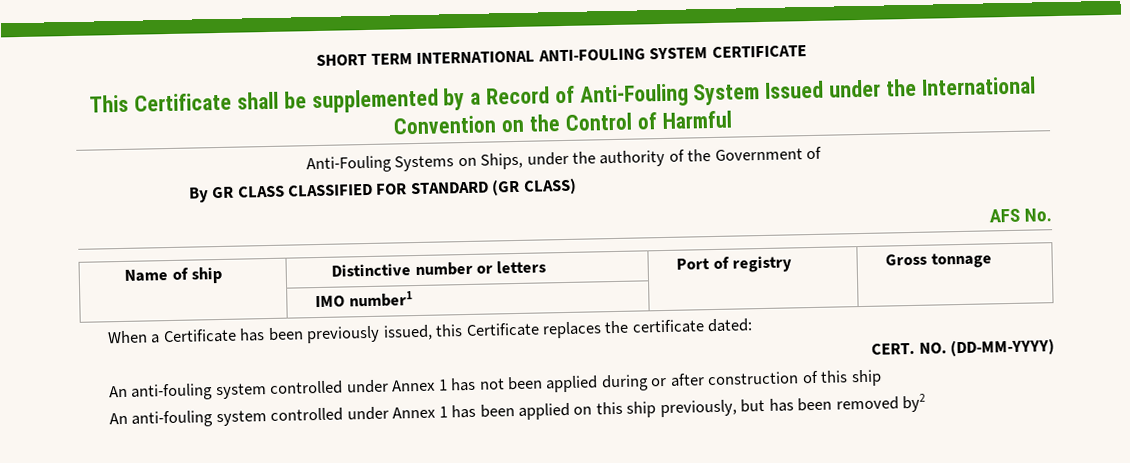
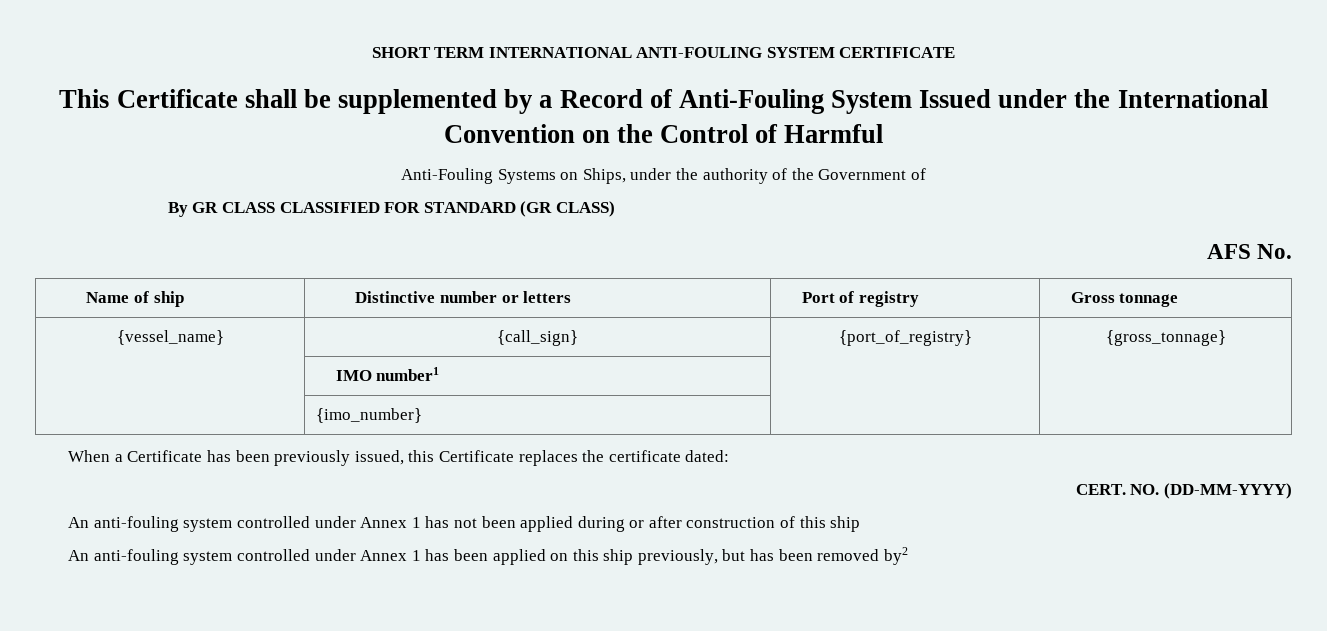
+ {vessel_name} | {call_sign} | {port_of_registry} | {gross_tonnage}
+ | {imo_number} | |

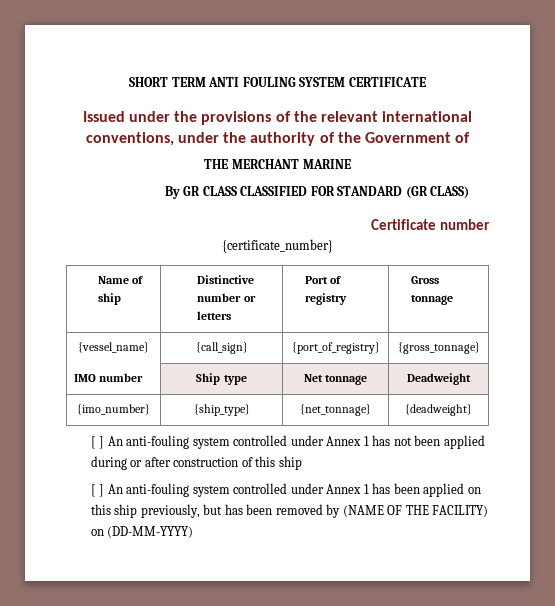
- SHORT TERM INTERNATIONAL ANTI-FOULING SYSTEM CERTIFICATE
+ SHORT TERM ANTI FOULING SYSTEM CERTIFICATE
- This Certificate shall be supplemented by a Record of Anti-Fouling System Issued under the International Convention on the Control of Harmful
- Anti-Fouling Systems on Ships, under the authority of the Government of
+ Issued under the provisions of the relevant international conventions, under the authority of the Government of
+ THE MERCHANT MARINE
- AFS No.
+ Certificate number
+ {certificate_number}
- | IMO number1 | |
- | {imo_number} | |
- When a Certificate has been previously issued, this Certificate replaces the certificate dated:
- CERT. NO. (DD-MM-YYYY)
- An anti-fouling system controlled under Annex 1 has not been applied during or after construction of this ship
+ IMO number | Ship type | Net tonnage | Deadweight
+ {imo_number} | {ship_type} | {net_tonnage} | {deadweight}
+ [ ] An anti-fouling system controlled under Annex 1 has not been applied during or after construction of this ship
- An anti-fouling system controlled under Annex 1 has been applied on this ship previously, but has been removed by2
+ [ ] An anti-fouling system controlled under Annex 1 has been applied on this ship previously, but has been removed by (NAME OF THE FACILITY) on (DD-MM-YYYY)

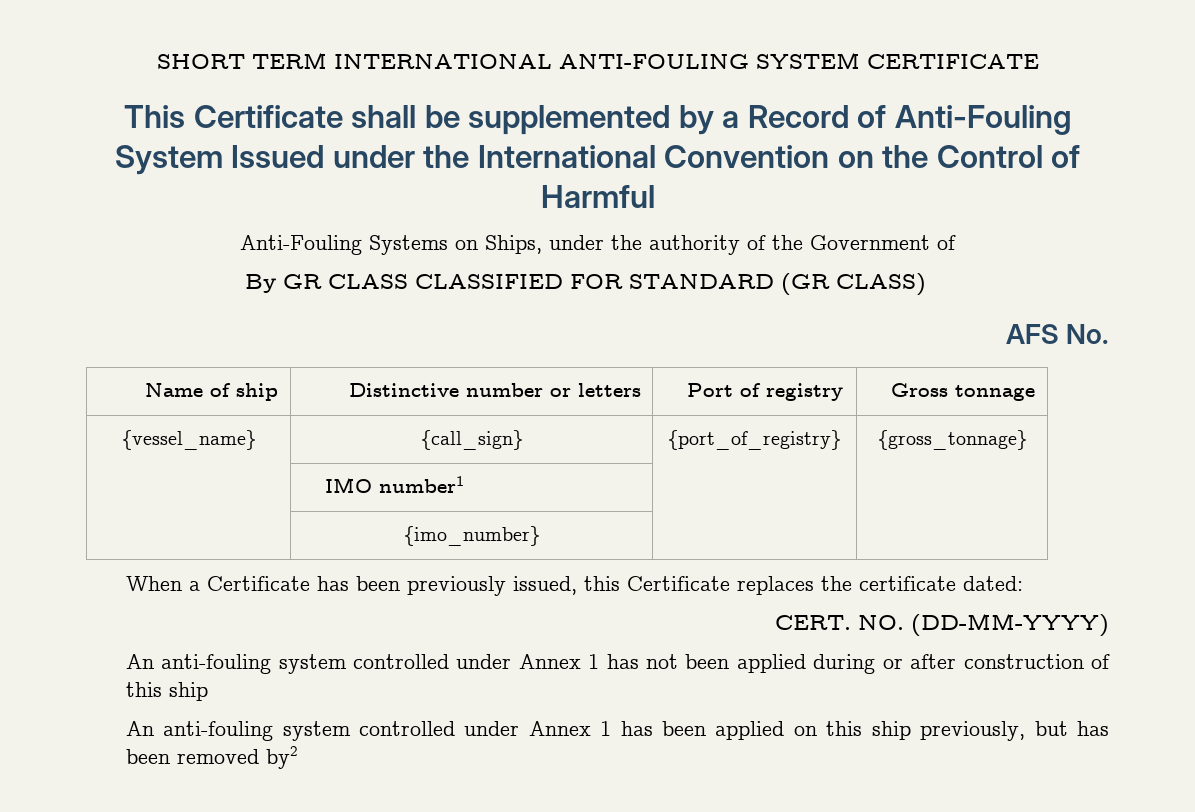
- SHORT TERM ANTI FOULING SYSTEM CERTIFICATE
+ SHORT TERM INTERNATIONAL ANTI-FOULING SYSTEM CERTIFICATE
- Issued under the provisions of the relevant international conventions, under the authority of the Government of
+ This Certificate shall be supplemented by a Record of Anti-Fouling System Issued under the International Convention on the Control of Harmful
+ Anti-Fouling Systems on Ships, under the authority of the Government of
- THE MERCHANT MARINE
- Certificate number
- {certificate_number}
+ AFS No.
- IMO number | Ship type | Net tonnage | Deadweight
- {imo_number} | {ship_type} | {net_tonnage} | {deadweight}
- [ ] An anti-fouling system controlled under Annex 1 has not been applied during or after construction of this ship
+ | IMO number1 | |
+ | {imo_number} | |
+ When a Certificate has been previously issued, this Certificate replaces the certificate dated:
+ CERT. NO. (DD-MM-YYYY)
+ An anti-fouling system controlled under Annex 1 has not been applied during or after construction of this ship
- [ ] An anti-fouling system controlled under Annex 1 has been applied on this ship previously, but has been removed by (NAME OF THE FACILITY) on (DD-MM-YYYY)
+ An anti-fouling system controlled under Annex 1 has been applied on this ship previously, but has been removed by2

